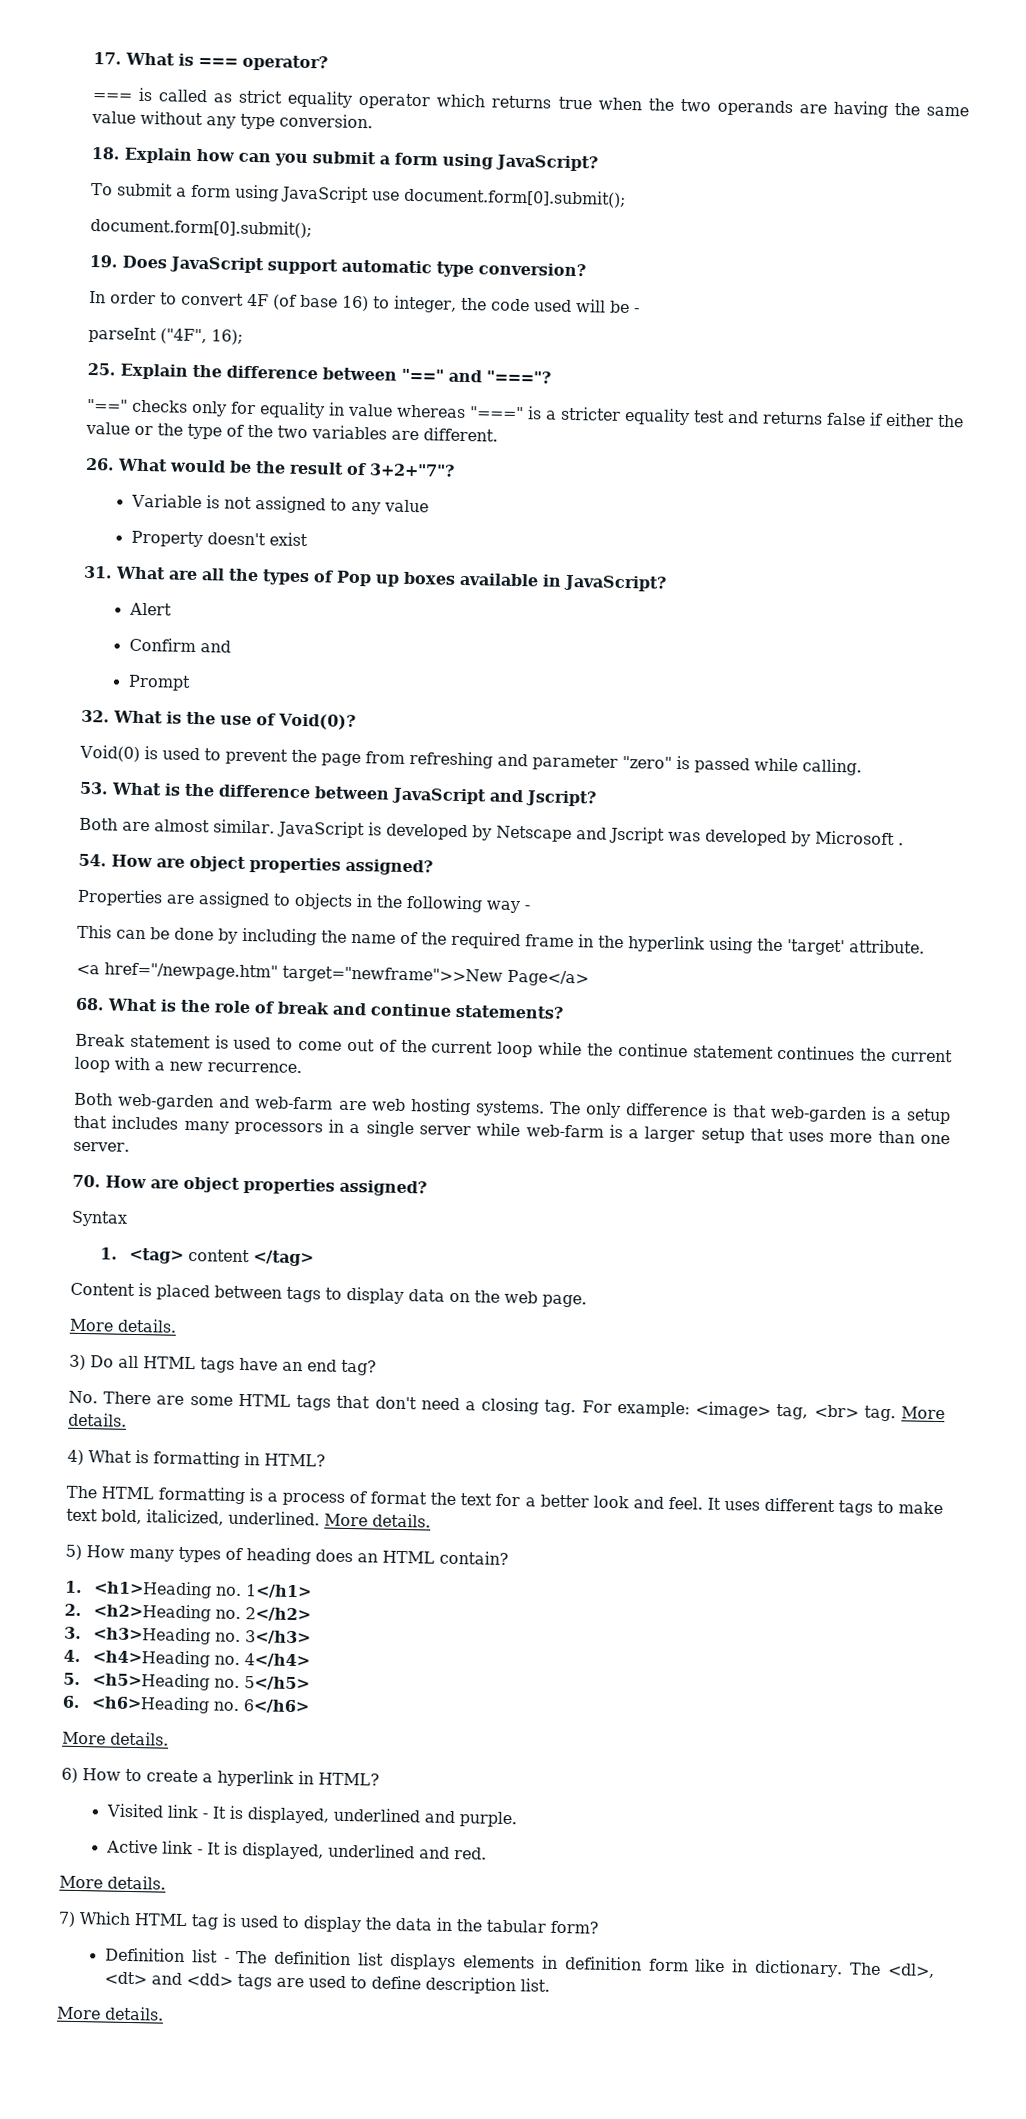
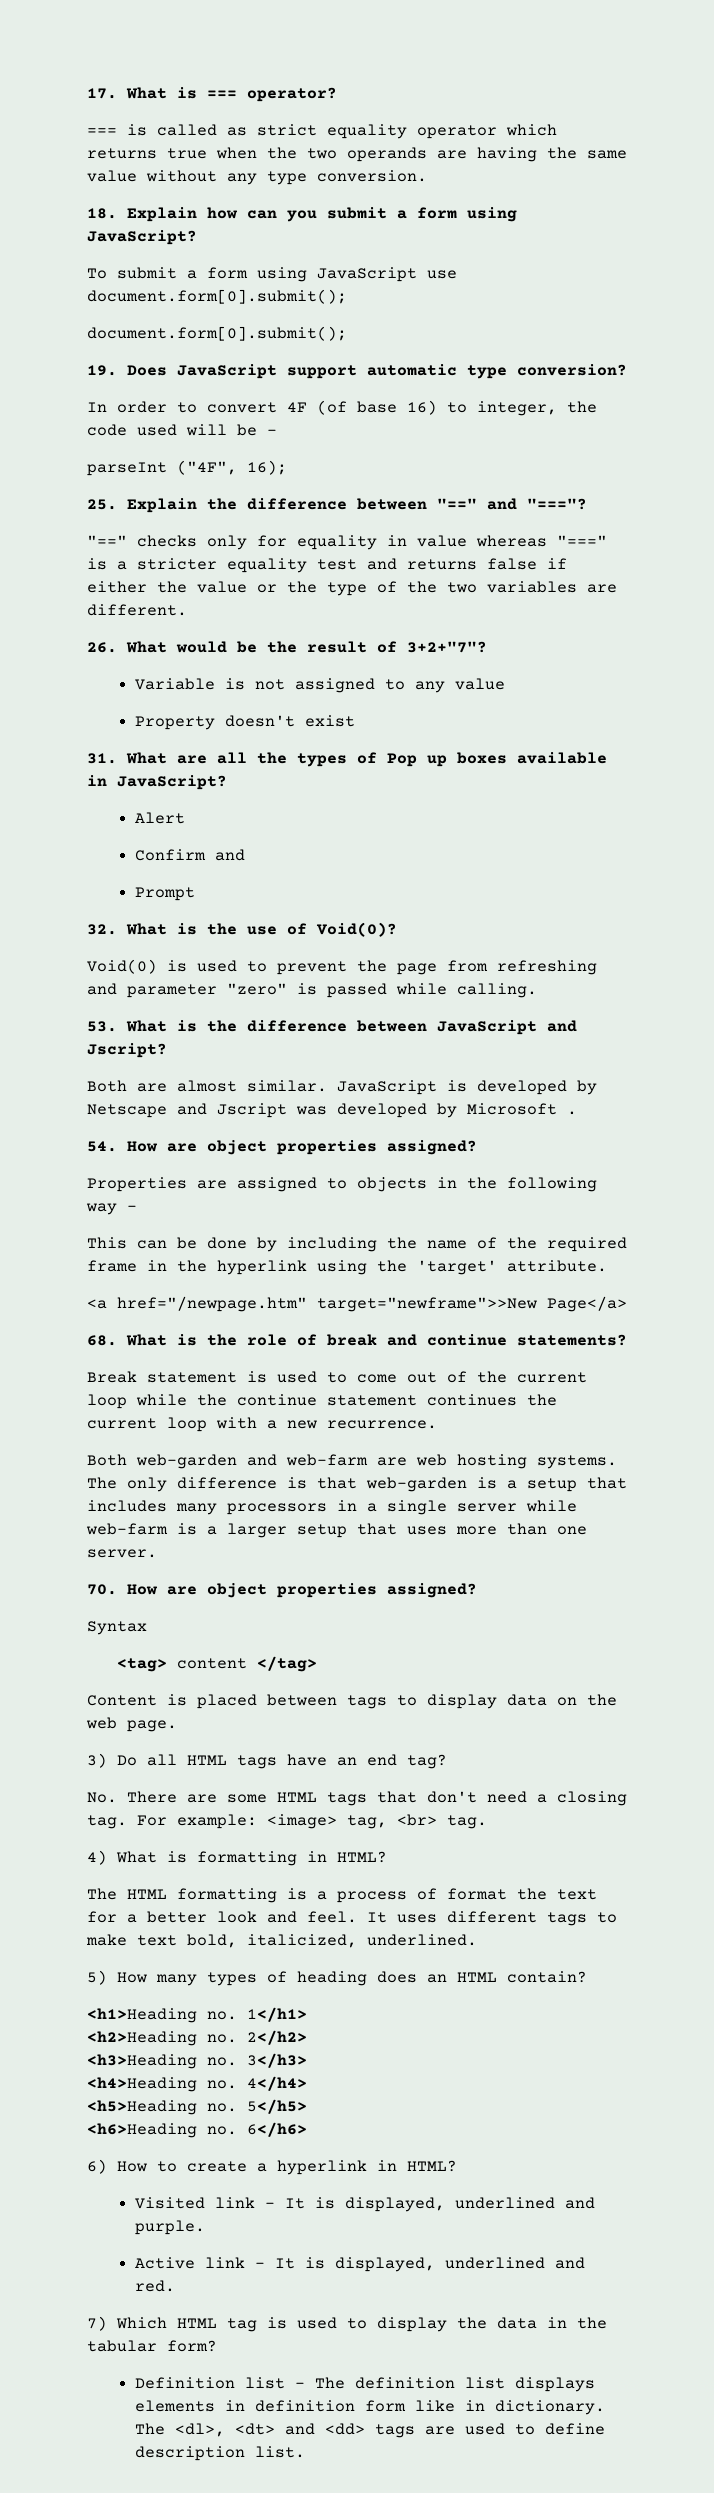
- 1. <tag> content </tag>
+ <tag> content </tag>
  Content is placed between tags to display data on the web page.
- More details.
- For example: <image> tag, <br> tag. More details.
+ For example: <image> tag, <br> tag.
- It uses different tags to make text bold, italicized, underlined. More details.
+ It uses different tags to make text bold, italicized, underlined.
- 1. <h1>Heading no. 1</h1>
+ <h1>Heading no. 1</h1>
- 2. <h2>Heading no. 2</h2>
+ <h2>Heading no. 2</h2>
- 3. <h3>Heading no. 3</h3>
+ <h3>Heading no. 3</h3>
- 4. <h4>Heading no. 4</h4>
+ <h4>Heading no. 4</h4>
- 5. <h5>Heading no. 5</h5>
+ <h5>Heading no. 5</h5>
- 6. <h6>Heading no. 6</h6>
- More details.
+ <h6>Heading no. 6</h6>
  Active link - It is displayed, underlined and red.
- More details.
  The <dl>, <dt> and <dd> tags are used to define description list.
- More details.

